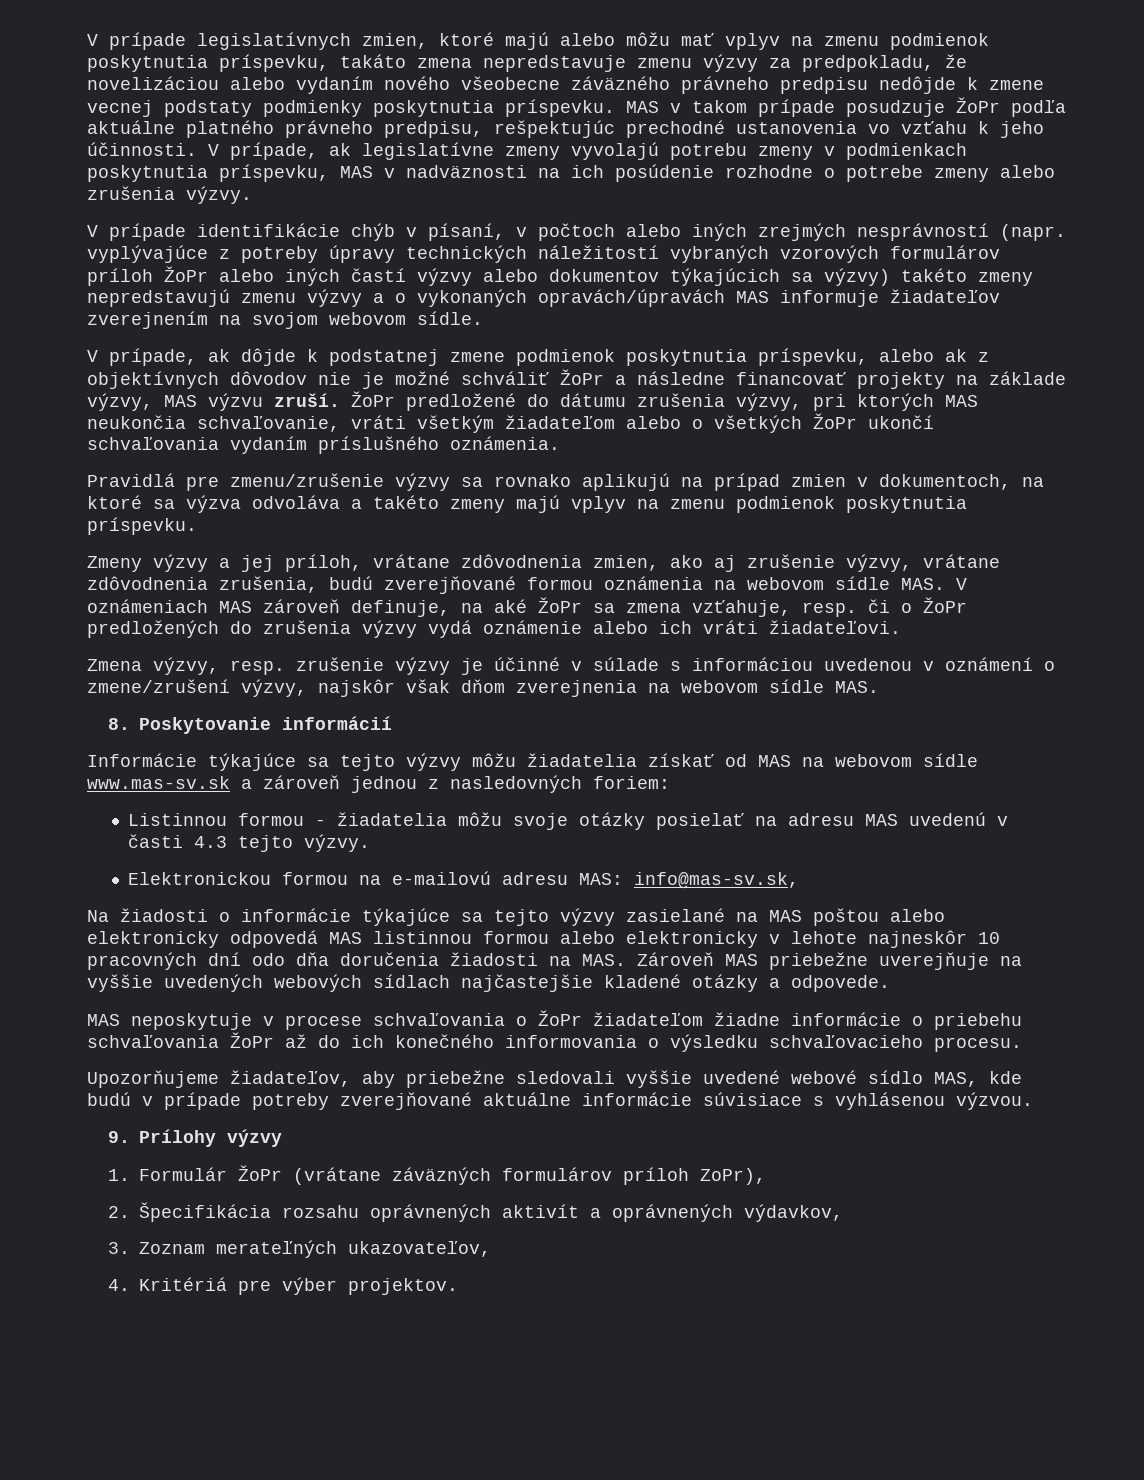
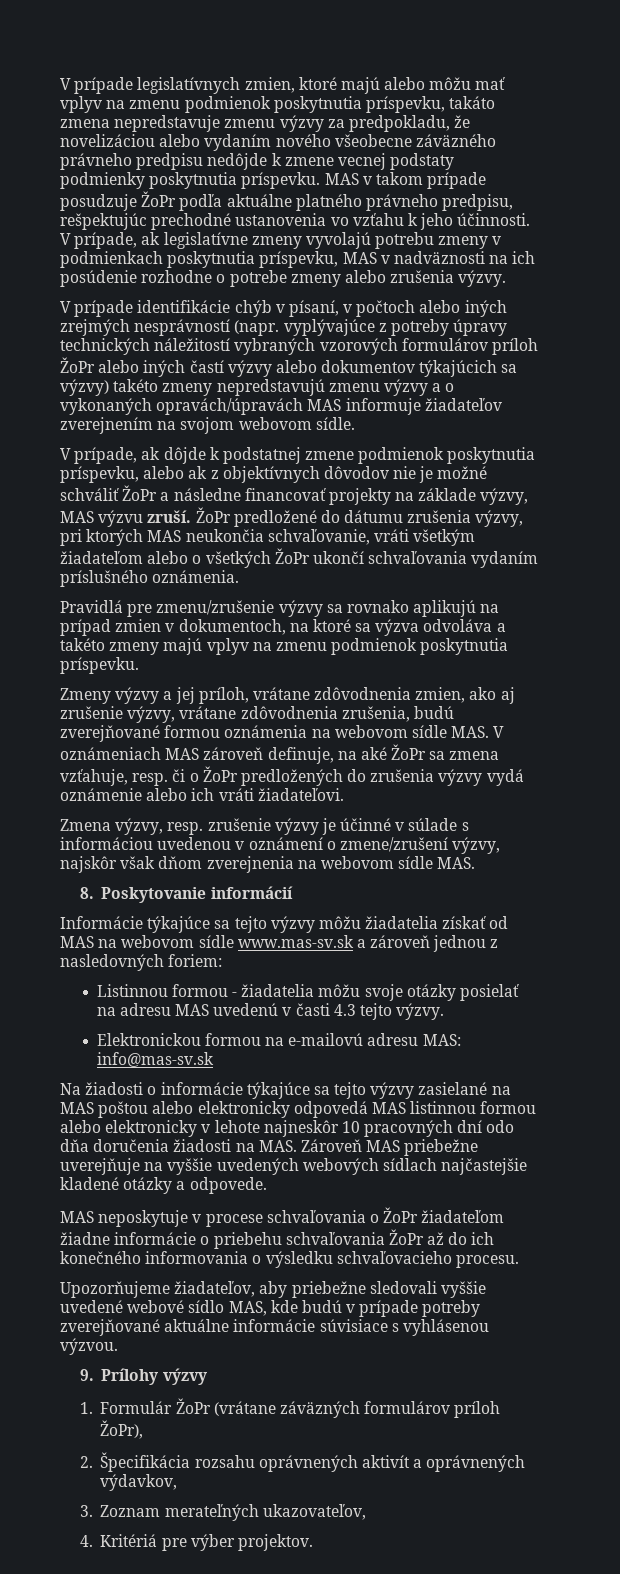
- Elektronickou formou na e-mailovú adresu MAS: info@mas-sv.sk,
+ Elektronickou formou na e-mailovú adresu MAS: info@mas-sv.sk
- 1. Formulár ŽoPr (vrátane záväzných formulárov príloh ZoPr),
+ 1. Formulár ŽoPr (vrátane záväzných formulárov príloh ŽoPr),

